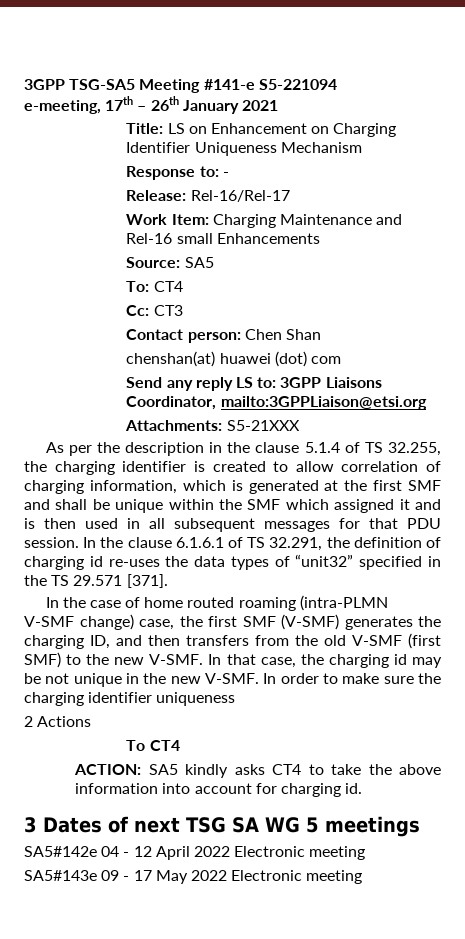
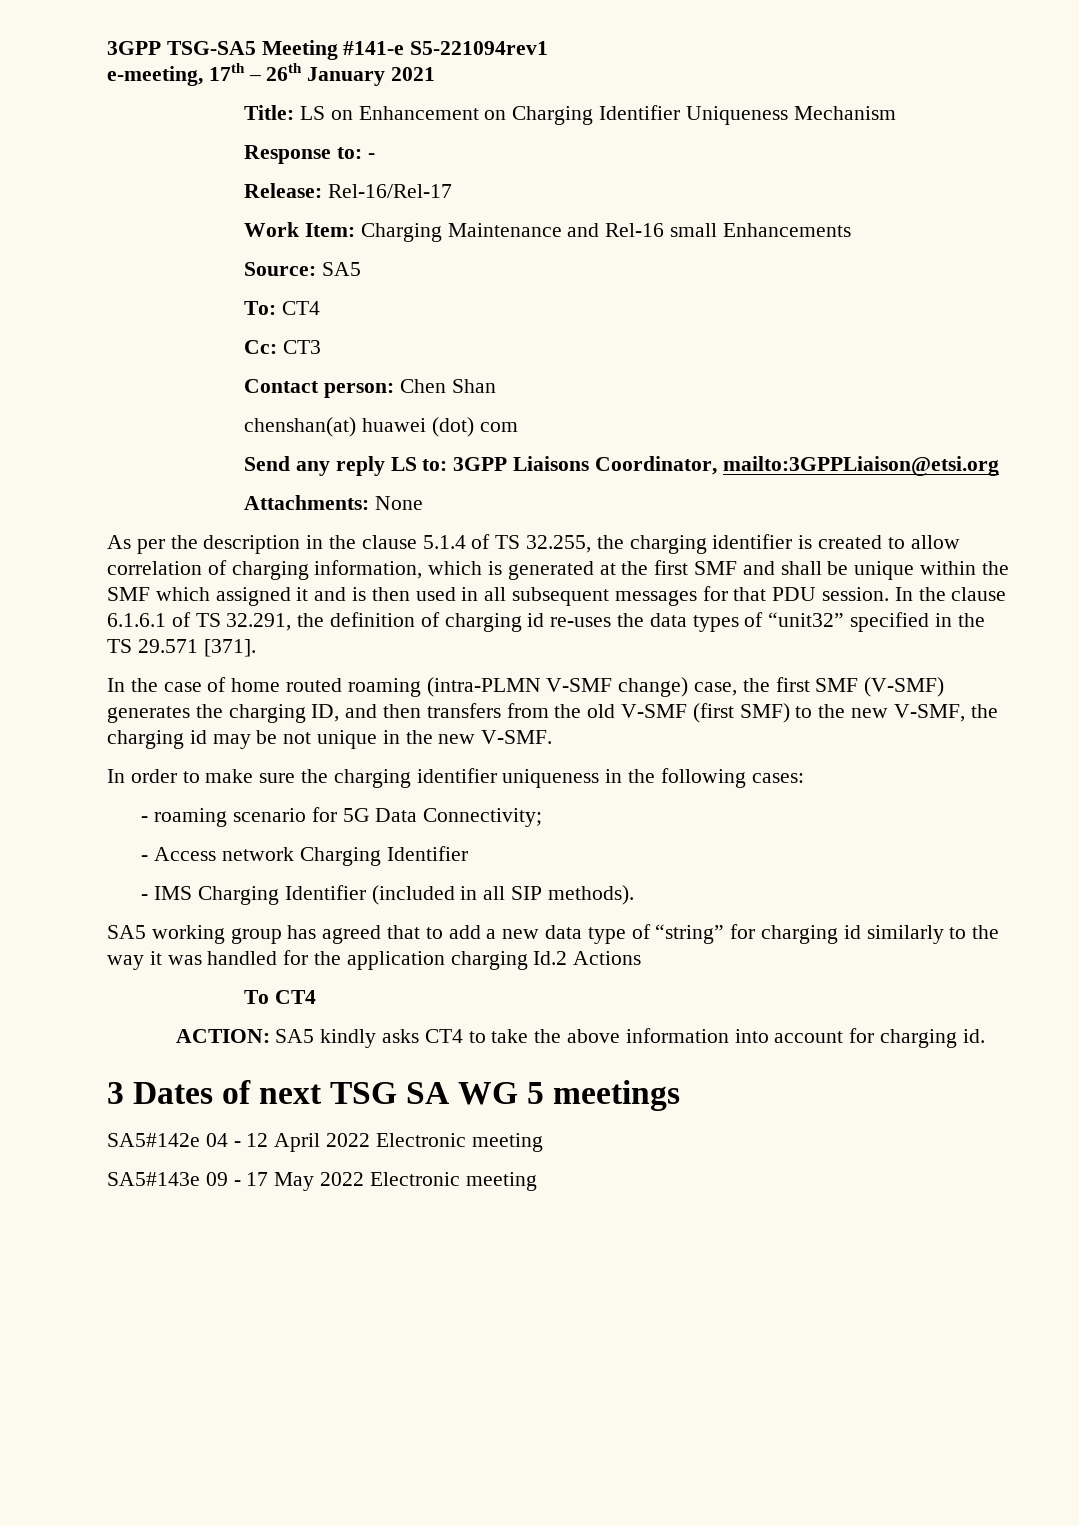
- 3GPP TSG-SA5 Meeting #141-e S5-221094
+ 3GPP TSG-SA5 Meeting #141-e S5-221094rev1
- Attachments: S5-21XXX
+ Attachments: None
- In the case of home routed roaming (intra-PLMN V-SMF change) case, the first SMF (V-SMF) generates the charging ID, and then transfers from the old V-SMF (first SMF) to the new V-SMF. In that case, the charging id may be not unique in the new V-SMF. In order to make sure the charging identifier uniqueness
- 2 Actions
+ In the case of home routed roaming (intra-PLMN V-SMF change) case, the first SMF (V-SMF) generates the charging ID, and then transfers from the old V-SMF (first SMF) to the new V-SMF, the charging id may be not unique in the new V-SMF.
+ In order to make sure the charging identifier uniqueness in the following cases:
+ - roaming scenario for 5G Data Connectivity;
+ - Access network Charging Identifier
+ - IMS Charging Identifier (included in all SIP methods).
+ SA5 working group has agreed that to add a new data type of “string” for charging id similarly to the way it was handled for the application charging Id.2 Actions

